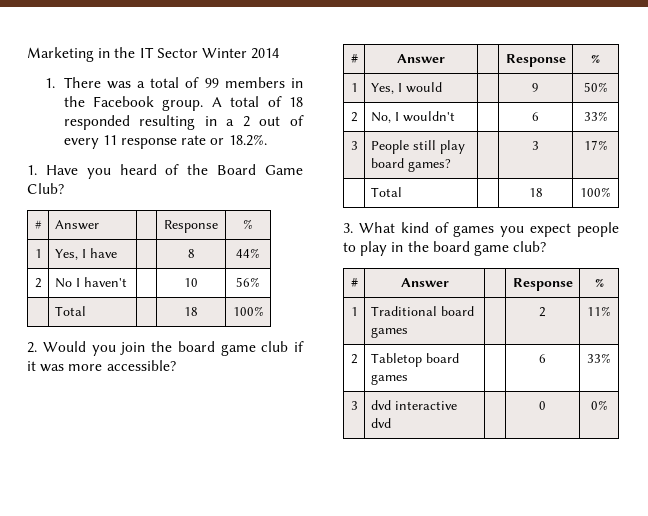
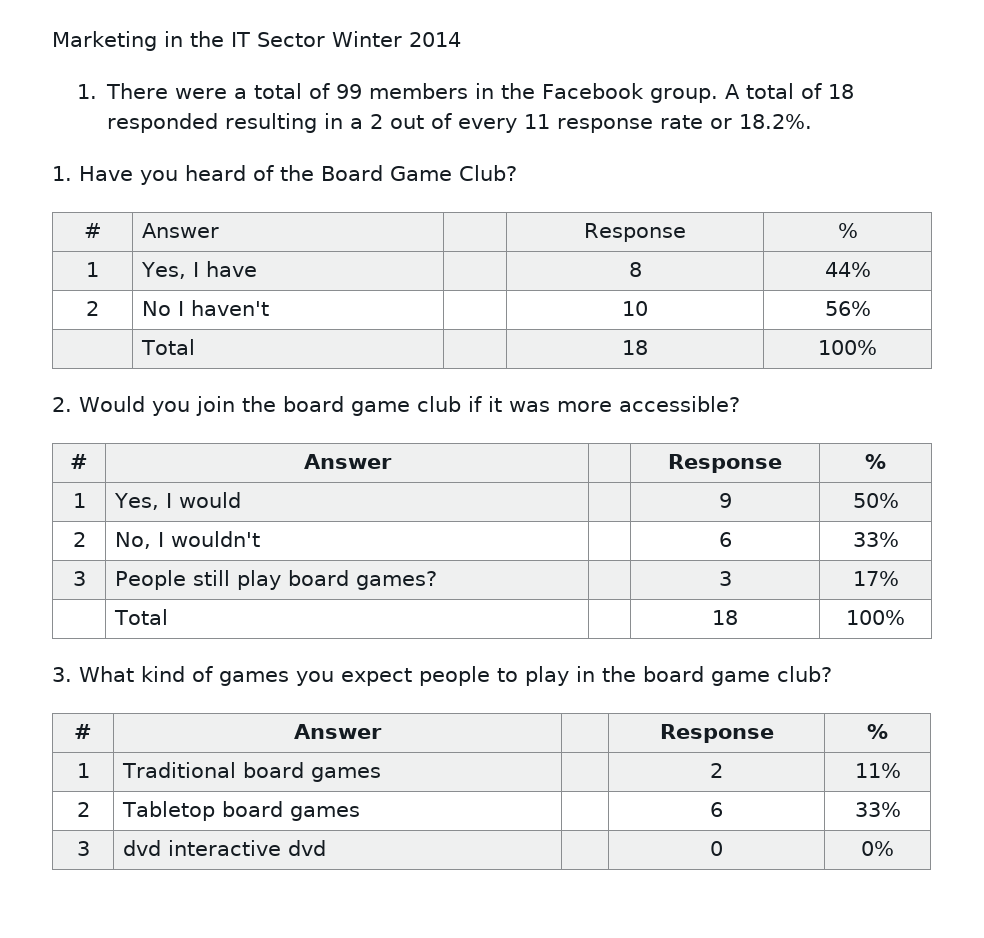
- 1. There was a total of 99 members in the Facebook group.
+ 1. There were a total of 99 members in the Facebook group.

